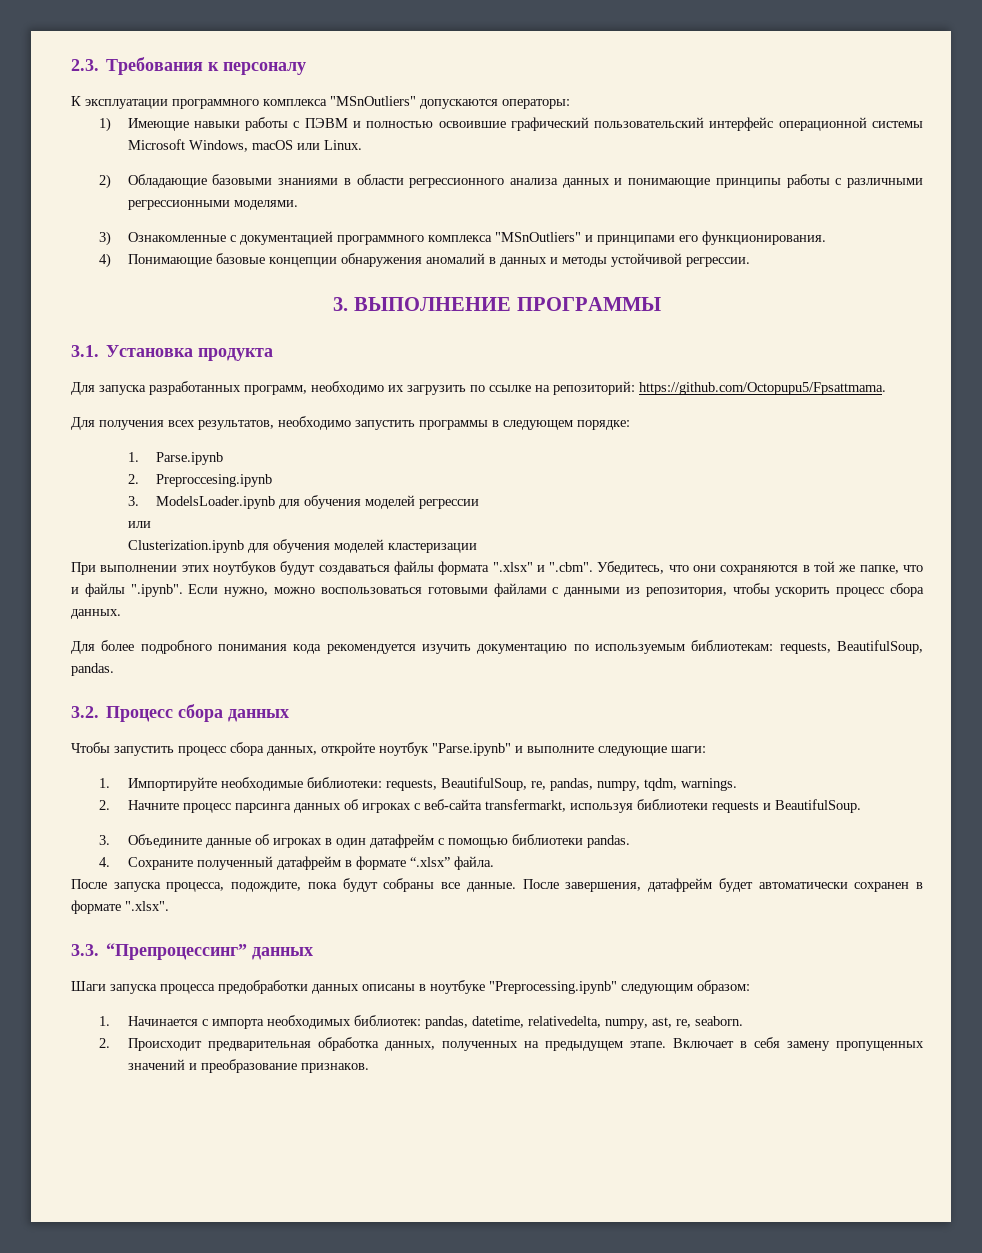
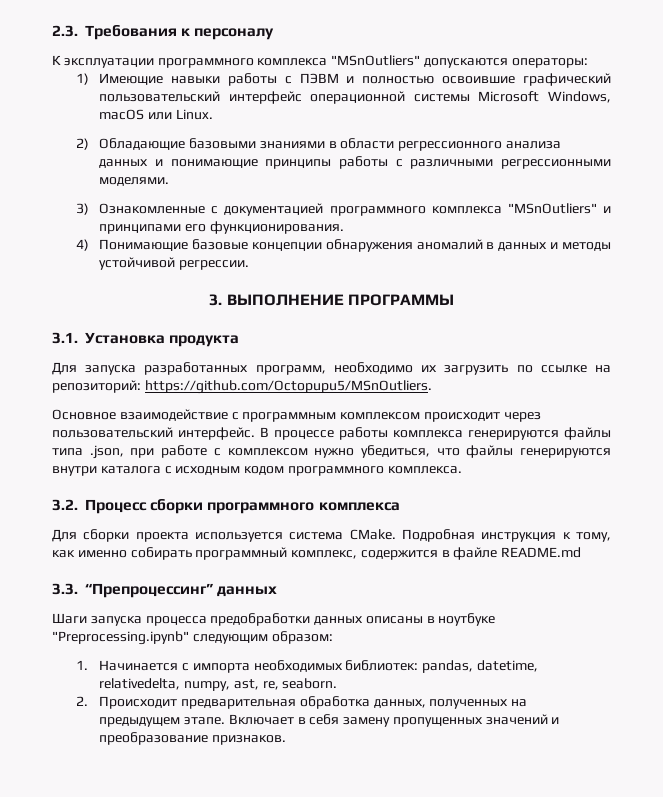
- Для запуска разработанных программ, необходимо их загрузить по ссылке на репозиторий: https://github.com/Octopupu5/Fpsattmama.
- Для получения всех результатов, необходимо запустить программы в следующем порядке:
- 1. Parse.ipynb
- 2. Preproccesing.ipynb
- 3. ModelsLoader.ipynb для обучения моделей регрессии
- или
- Clusterization.ipynb для обучения моделей кластеризации
- При выполнении этих ноутбуков будут создаваться файлы формата ".xlsx" и ".cbm". Убедитесь, что они сохраняются в той же папке, что и файлы ".ipynb". Если нужно, можно воспользоваться готовыми файлами с данными из репозитория, чтобы ускорить процесс сбора данных.
- Для более подробного понимания кода рекомендуется изучить документацию по используемым библиотекам: requests, BeautifulSoup, pandas.
- 3.2. Процесс сбора данных
- Чтобы запустить процесс сбора данных, откройте ноутбук "Parse.ipynb" и выполните следующие шаги:
- 1. Импортируйте необходимые библиотеки: requests, BeautifulSoup, re, pandas, numpy, tqdm, warnings.
- 2. Начните процесс парсинга данных об игроках с веб-сайта transfermarkt, используя библиотеки requests и BeautifulSoup.
- 3. Объедините данные об игроках в один датафрейм с помощью библиотеки pandas.
- 4. Сохраните полученный датафрейм в формате “.xlsx” файла.
- После запуска процесса, подождите, пока будут собраны все данные. После завершения, датафрейм будет автоматически сохранен в формате ".xlsx".
+ Для запуска разработанных программ, необходимо их загрузить по ссылке на репозиторий: https://github.com/Octopupu5/MSnOutliers.
+ Основное взаимодействие с программным комплексом происходит через пользовательский интерфейс. В процессе работы комплекса генерируются файлы типа .json, при работе с комплексом нужно убедиться, что файлы генерируются внутри каталога с исходным кодом программного комплекса.
+ 3.2. Процесс сборки программного комплекса
+ Для сборки проекта используется система CMake. Подробная инструкция к тому, как именно собирать программный комплекс, содержится в файле README.md

